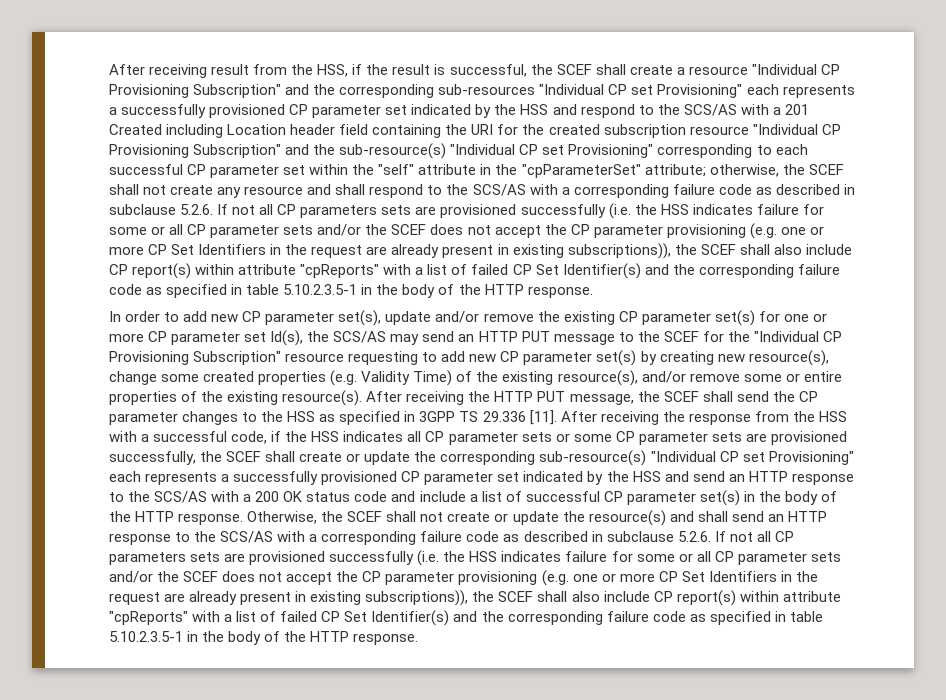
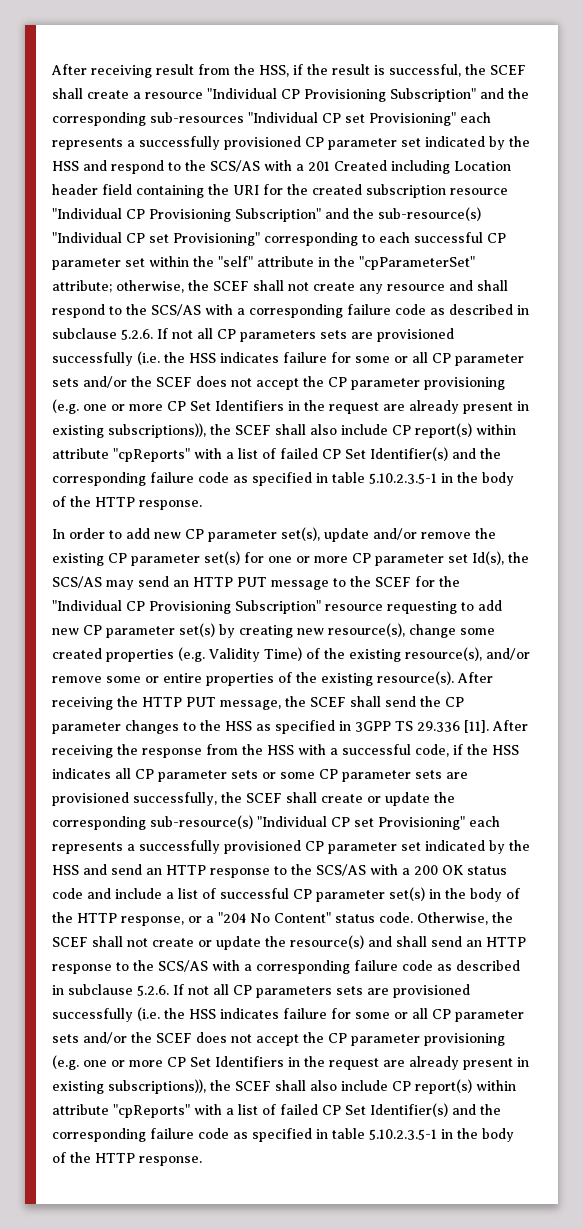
- After receiving the response from the HSS with a successful code, if the HSS indicates all CP parameter sets or some CP parameter sets are provisioned successfully, the SCEF shall create or update the corresponding sub-resource(s) "Individual CP set Provisioning" each represents a successfully provisioned CP parameter set indicated by the HSS and send an HTTP response to the SCS/AS with a 200 OK status code and include a list of successful CP parameter set(s) in the body of the HTTP response.
+ After receiving the response from the HSS with a successful code, if the HSS indicates all CP parameter sets or some CP parameter sets are provisioned successfully, the SCEF shall create or update the corresponding sub-resource(s) "Individual CP set Provisioning" each represents a successfully provisioned CP parameter set indicated by the HSS and send an HTTP response to the SCS/AS with a 200 OK status code and include a list of successful CP parameter set(s) in the body of the HTTP response, or a "204 No Content" status code.

